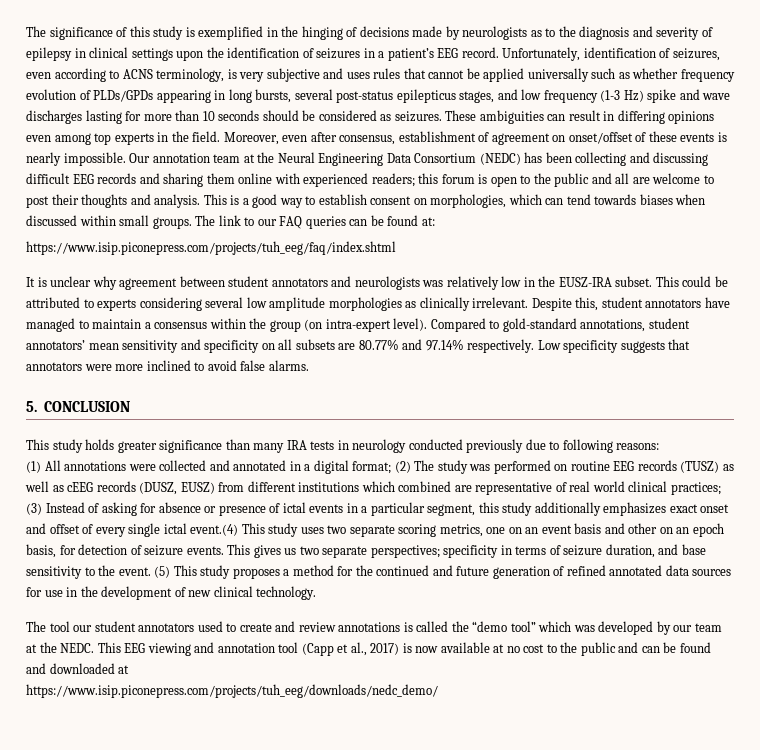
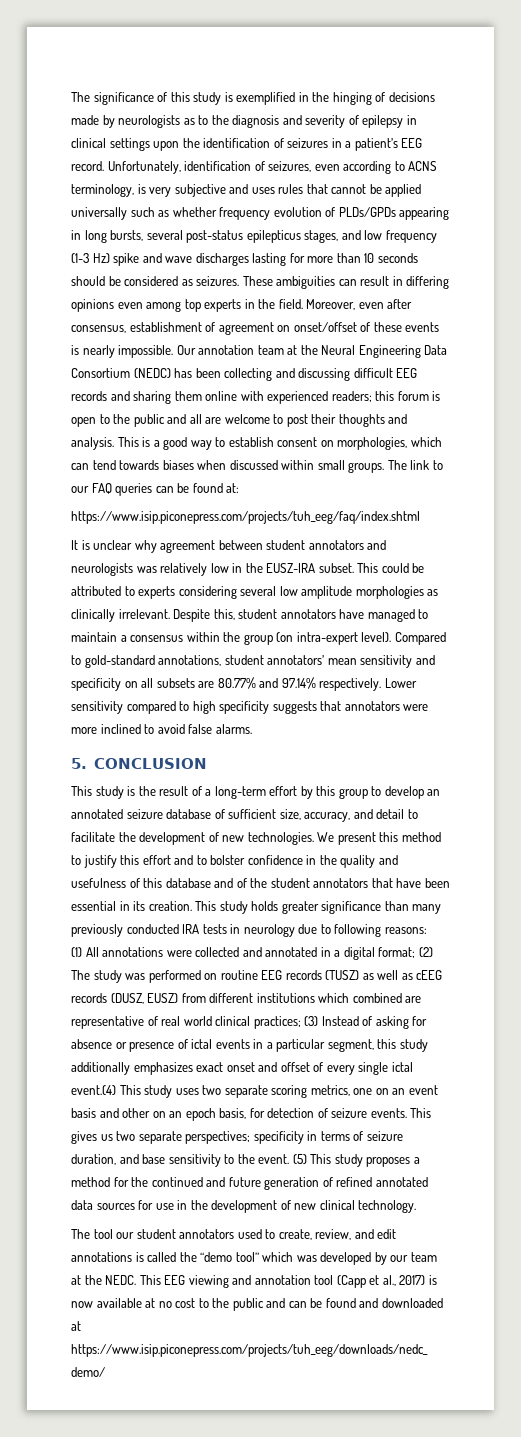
- Low specificity suggests that annotators were more inclined to avoid false alarms.
+ Lower sensitivity compared to high specificity suggests that annotators were more inclined to avoid false alarms.
- This study holds greater significance than many IRA tests in neurology conducted previously due to following reasons:
+ This study is the result of a long-term effort by this group to develop an annotated seizure database of sufficient size, accuracy, and detail to facilitate the development of new technologies. We present this method to justify this effort and to bolster confidence in the quality and usefulness of this database and of the student annotators that have been essential in its creation. This study holds greater significance than many previously conducted IRA tests in neurology due to following reasons:
- The tool our student annotators used to create and review annotations is called the “demo tool” which was developed by our team at the NEDC.
+ The tool our student annotators used to create, review, and edit annotations is called the “demo tool” which was developed by our team at the NEDC.

